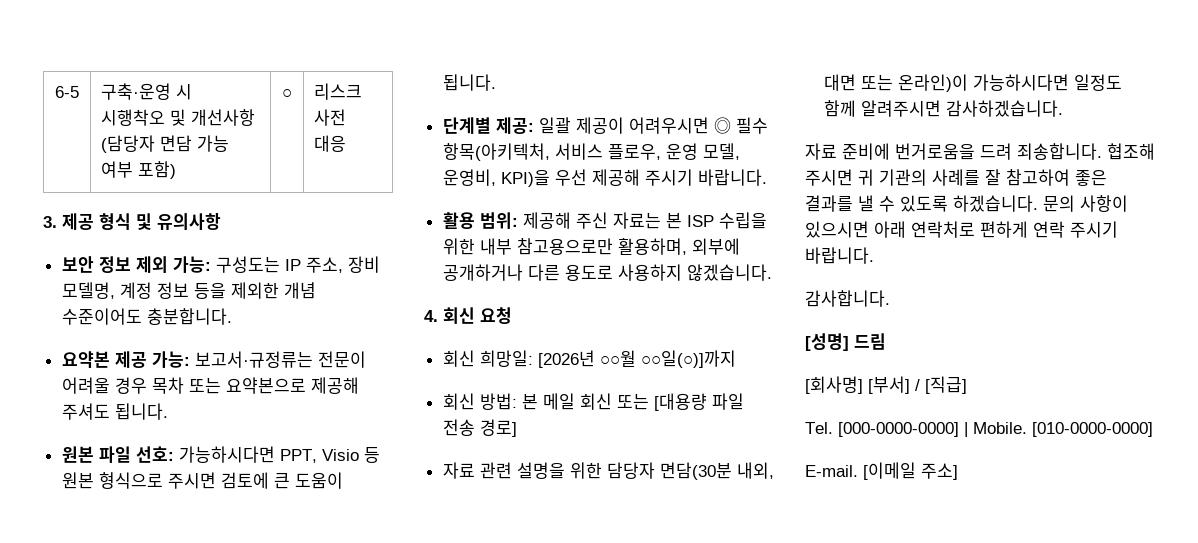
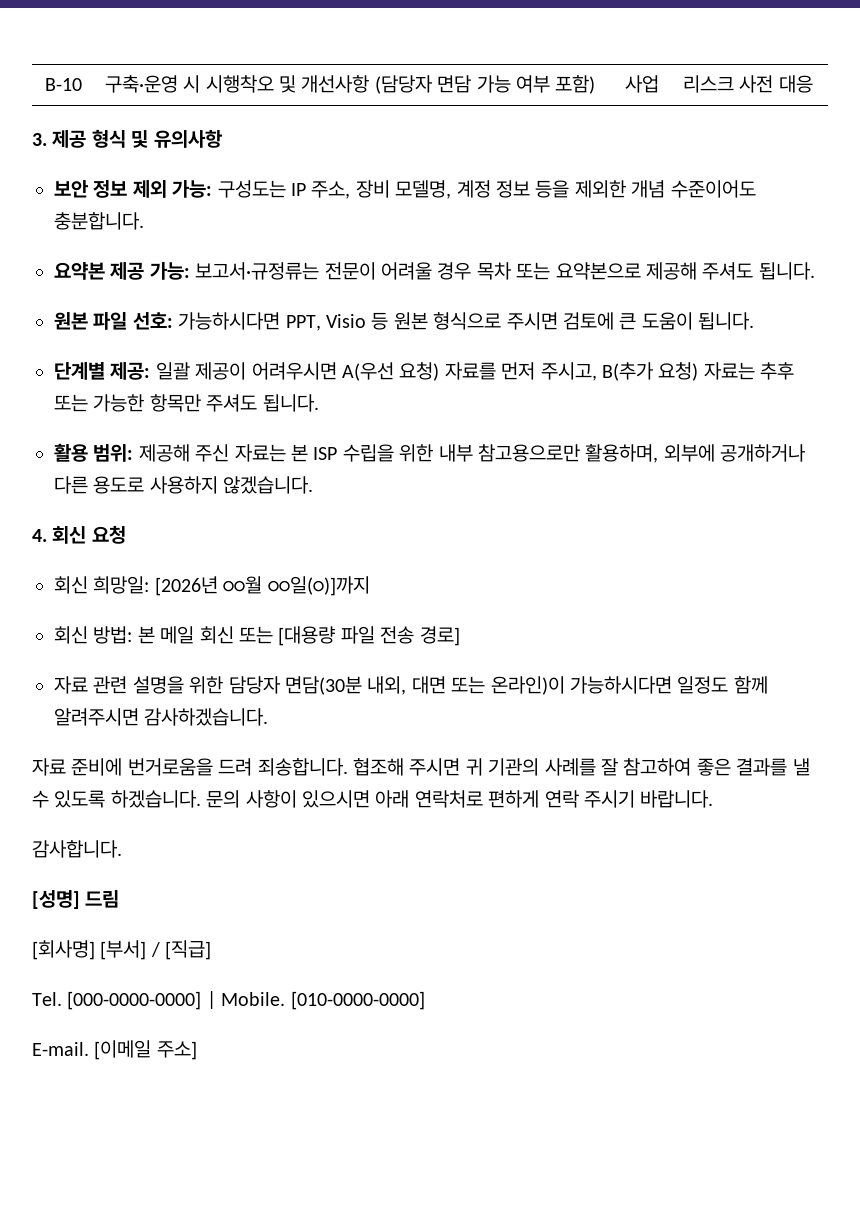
- 6-5 | 구축·운영 시 시행착오 및 개선사항 (담당자 면담 가능 여부 포함) | ○ | 리스크 사전 대응
+ B-10 | 구축·운영 시 시행착오 및 개선사항 (담당자 면담 가능 여부 포함) | 사업 | 리스크 사전 대응
- 단계별 제공: 일괄 제공이 어려우시면 ◎ 필수 항목(아키텍처, 서비스 플로우, 운영 모델, 운영비, KPI)을 우선 제공해 주시기 바랍니다.
+ 단계별 제공: 일괄 제공이 어려우시면 A(우선 요청) 자료를 먼저 주시고, B(추가 요청) 자료는 추후 또는 가능한 항목만 주셔도 됩니다.

